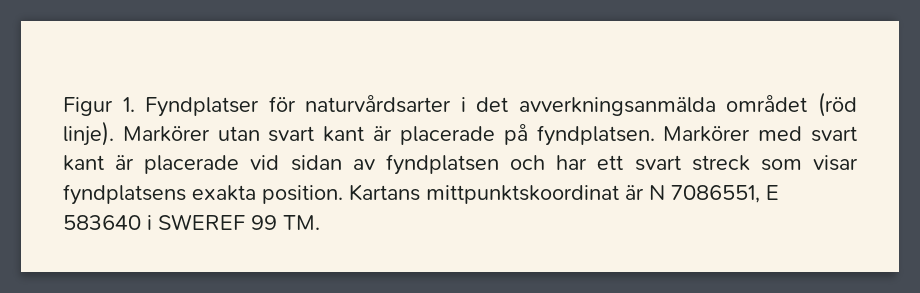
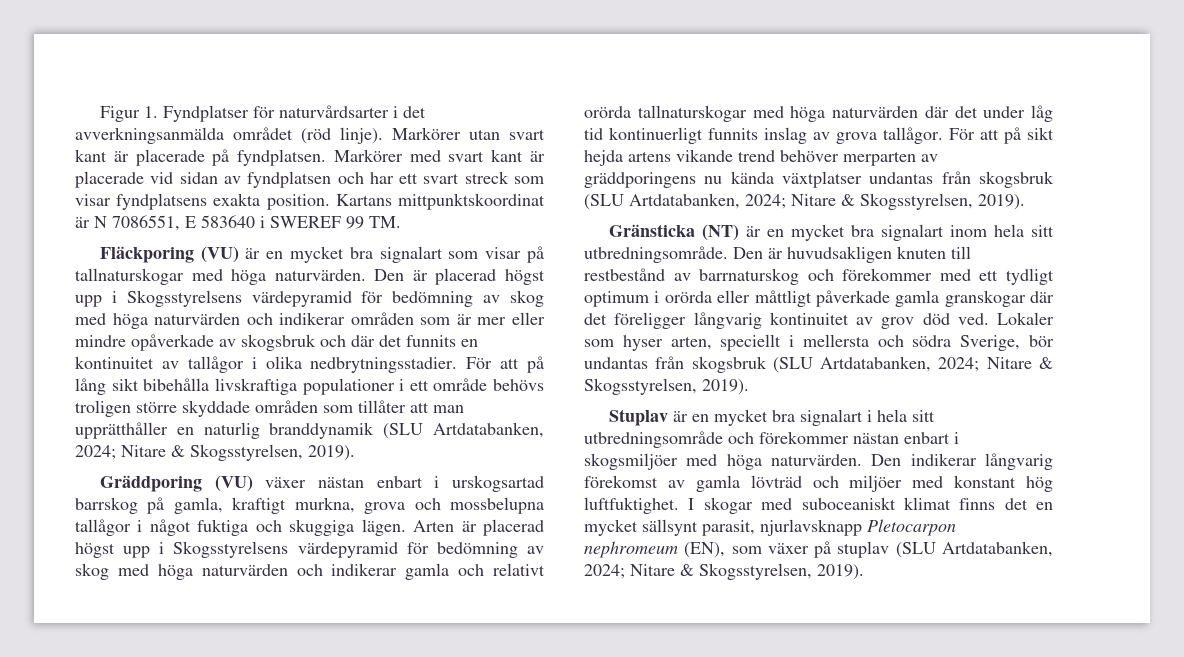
+ Fläckporing (VU) är en mycket bra signalart som visar på tallnaturskogar med höga naturvärden. Den är placerad högst upp i Skogsstyrelsens värdepyramid för bedömning av skog med höga naturvärden och indikerar områden som är mer eller mindre opåverkade av skogsbruk och där det funnits en kontinuitet av tallågor i olika nedbrytningsstadier. För att på lång sikt bibehålla livskraftiga populationer i ett område behövs troligen större skyddade områden som tillåter att man upprätthåller en naturlig branddynamik (SLU Artdatabanken, 2024; Nitare & Skogsstyrelsen, 2019).
+ Gräddporing (VU) växer nästan enbart i urskogsartad barrskog på gamla, kraftigt murkna, grova och mossbelupna tallågor i något fuktiga och skuggiga lägen. Arten är placerad högst upp i Skogsstyrelsens värdepyramid för bedömning av skog med höga naturvärden och indikerar gamla och relativt orörda tallnaturskogar med höga naturvärden där det under låg tid kontinuerligt funnits inslag av grova tallågor. För att på sikt hejda artens vikande trend behöver merparten av gräddporingens nu kända växtplatser undantas från skogsbruk (SLU Artdatabanken, 2024; Nitare & Skogsstyrelsen, 2019).
+ Gränsticka (NT) är en mycket bra signalart inom hela sitt utbredningsområde. Den är huvudsakligen knuten till restbestånd av barrnaturskog och förekommer med ett tydligt optimum i orörda eller måttligt påverkade gamla granskogar där det föreligger långvarig kontinuitet av grov död ved. Lokaler som hyser arten, speciellt i mellersta och södra Sverige, bör undantas från skogsbruk (SLU Artdatabanken, 2024; Nitare & Skogsstyrelsen, 2019).
+ Stuplav är en mycket bra signalart i hela sitt utbredningsområde och förekommer nästan enbart i skogsmiljöer med höga naturvärden. Den indikerar långvarig förekomst av gamla lövträd och miljöer med konstant hög luftfuktighet. I skogar med suboceaniskt klimat finns det en mycket sällsynt parasit, njurlavsknapp Pletocarpon nephromeum (EN), som växer på stuplav (SLU Artdatabanken, 2024; Nitare & Skogsstyrelsen, 2019).

